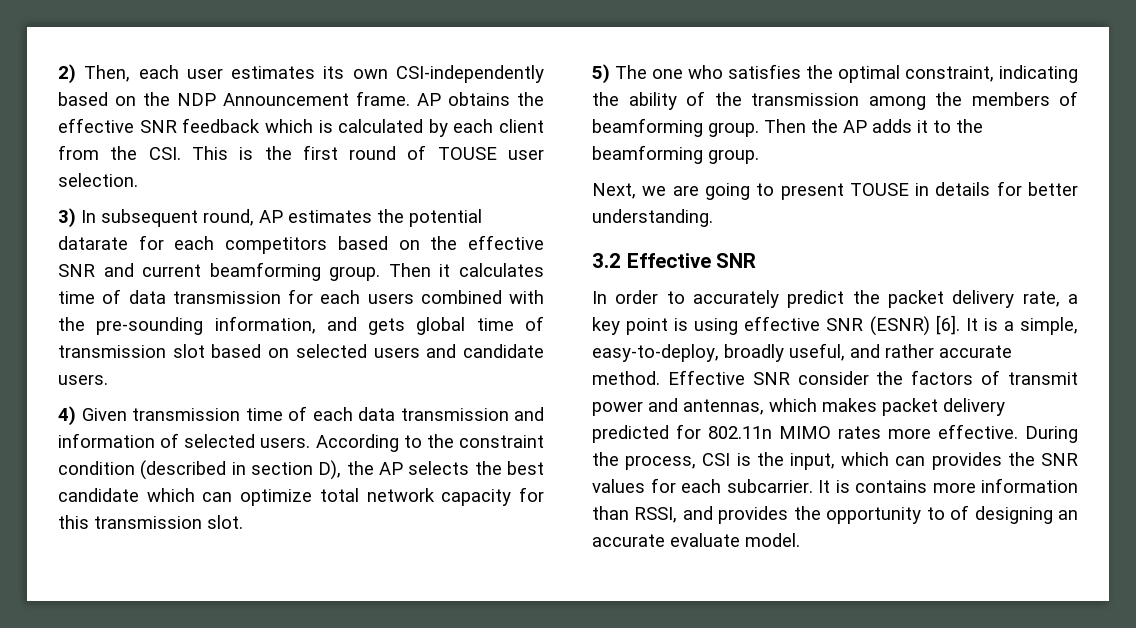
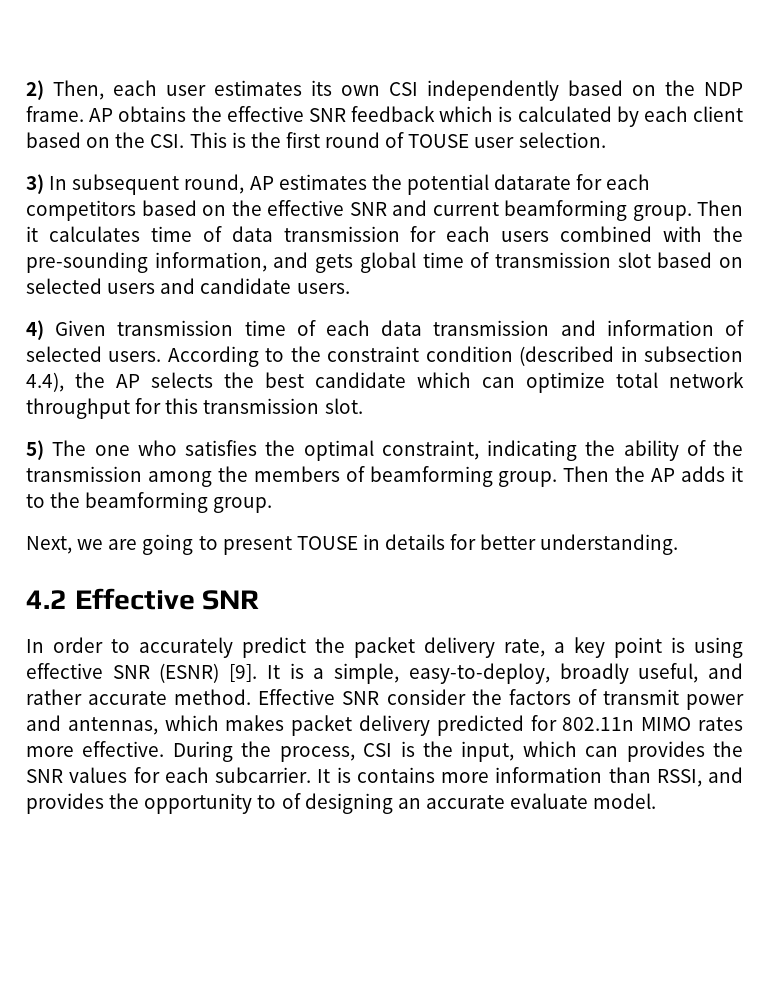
- 2) Then, each user estimates its own CSI-independently based on the NDP Announcement frame.
+ 2) Then, each user estimates its own CSI independently based on the NDP frame.
- AP obtains the effective SNR feedback which is calculated by each client from the CSI. This is the first round of TOUSE user selection.
+ AP obtains the effective SNR feedback which is calculated by each client based on the CSI. This is the first round of TOUSE user selection.
- According to the constraint condition (described in section D), the AP selects the best candidate which can optimize total network capacity for this transmission slot.
+ According to the constraint condition (described in subsection 4.4), the AP selects the best candidate which can optimize total network throughput for this transmission slot.
- 3.2 Effective SNR
+ 4.2 Effective SNR
- In order to accurately predict the packet delivery rate, a key point is using effective SNR (ESNR) [6].
+ In order to accurately predict the packet delivery rate, a key point is using effective SNR (ESNR) [9].

